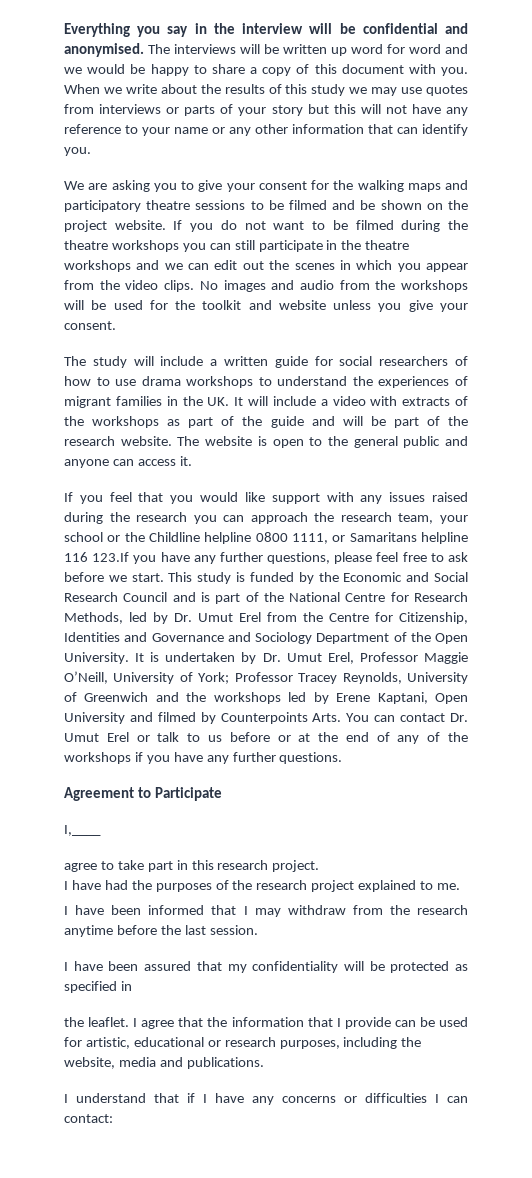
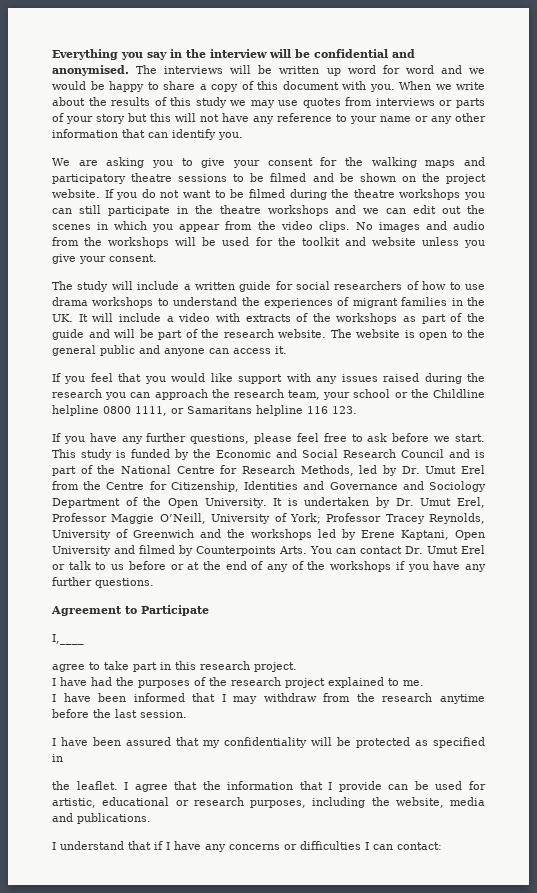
- If you feel that you would like support with any issues raised during the research you can approach the research team, your school or the Childline helpline 0800 1111, or Samaritans helpline 116 123.If you have any further questions, please feel free to ask before we start.
+ If you feel that you would like support with any issues raised during the research you can approach the research team, your school or the Childline helpline 0800 1111, or Samaritans helpline 116 123.
+ If you have any further questions, please feel free to ask before we start.

